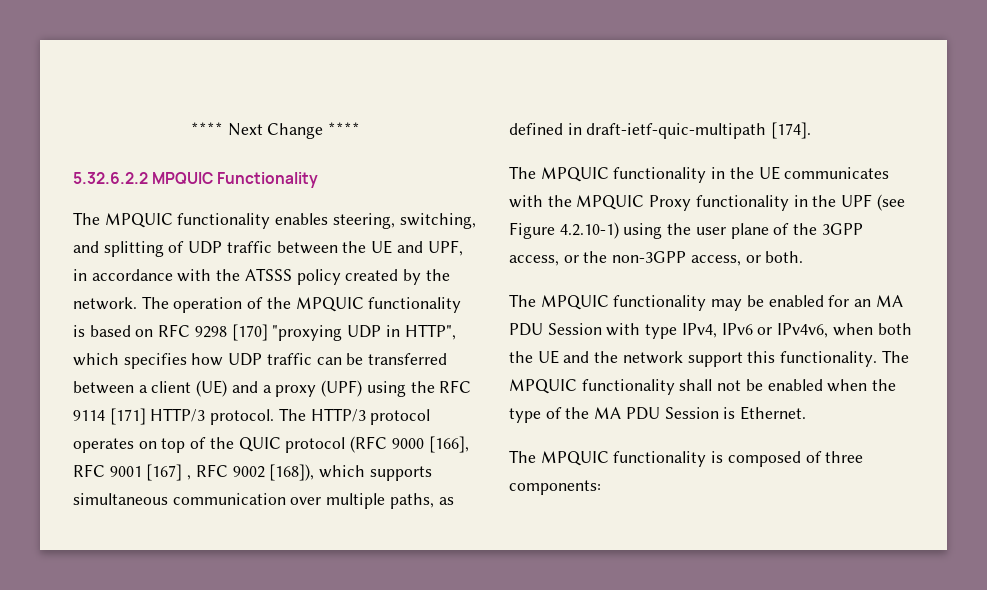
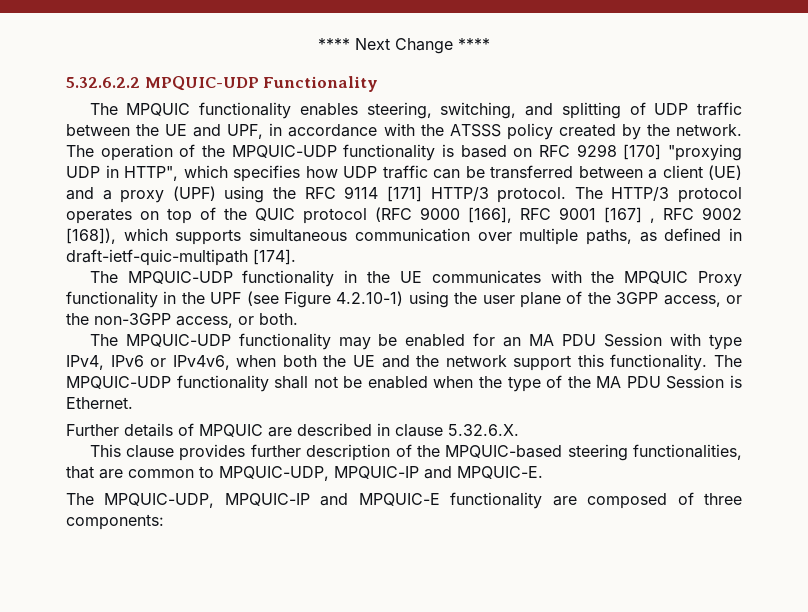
- 5.32.6.2.2 MPQUIC Functionality
+ 5.32.6.2.2 MPQUIC-UDP Functionality
- The operation of the MPQUIC functionality is based on RFC 9298 [170] "proxying UDP in HTTP", which specifies how UDP traffic can be transferred between a client (UE) and a proxy (UPF) using the RFC 9114 [171] HTTP/3 protocol.
+ The operation of the MPQUIC-UDP functionality is based on RFC 9298 [170] "proxying UDP in HTTP", which specifies how UDP traffic can be transferred between a client (UE) and a proxy (UPF) using the RFC 9114 [171] HTTP/3 protocol.
- The MPQUIC functionality in the UE communicates with the MPQUIC Proxy functionality in the UPF (see Figure 4.2.10-1) using the user plane of the 3GPP access, or the non-3GPP access, or both.
+ The MPQUIC-UDP functionality in the UE communicates with the MPQUIC Proxy functionality in the UPF (see Figure 4.2.10-1) using the user plane of the 3GPP access, or the non-3GPP access, or both.
- The MPQUIC functionality may be enabled for an MA PDU Session with type IPv4, IPv6 or IPv4v6, when both the UE and the network support this functionality.
+ The MPQUIC-UDP functionality may be enabled for an MA PDU Session with type IPv4, IPv6 or IPv4v6, when both the UE and the network support this functionality.
- The MPQUIC functionality shall not be enabled when the type of the MA PDU Session is Ethernet.
+ The MPQUIC-UDP functionality shall not be enabled when the type of the MA PDU Session is Ethernet.
- The MPQUIC functionality is composed of three components:
+ Further details of MPQUIC are described in clause 5.32.6.X.
+ This clause provides further description of the MPQUIC-based steering functionalities, that are common to MPQUIC-UDP, MPQUIC-IP and MPQUIC-E.
+ The MPQUIC-UDP, MPQUIC-IP and MPQUIC-E functionality are composed of three components:

